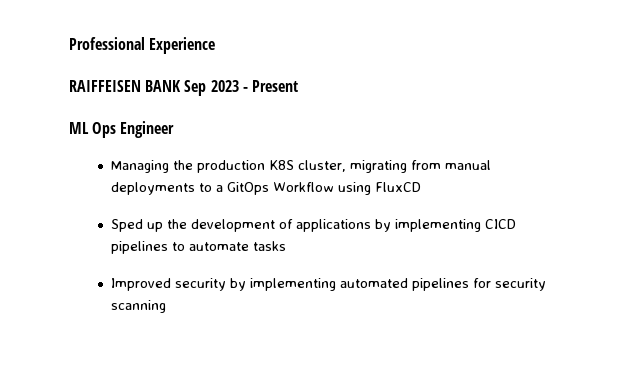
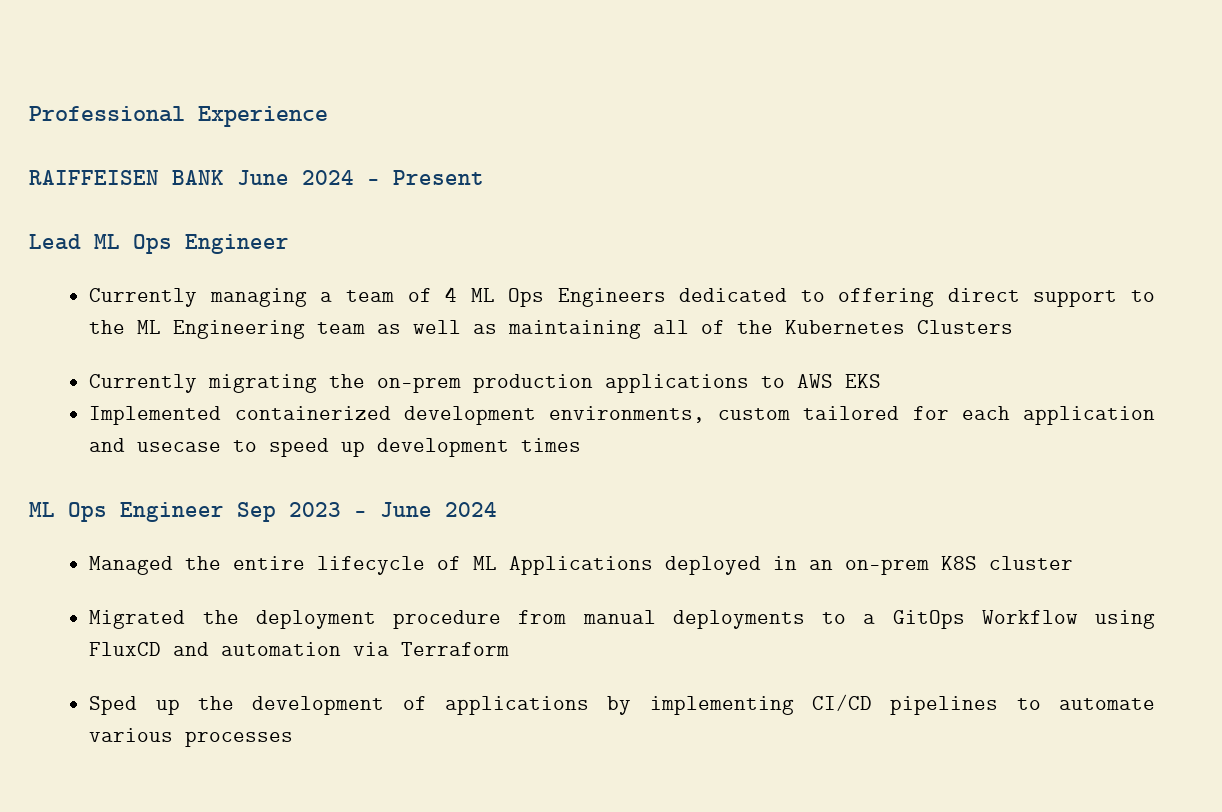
- RAIFFEISEN BANK Sep 2023 - Present
+ RAIFFEISEN BANK June 2024 - Present
- ML Ops Engineer
- Managing the production K8S cluster, migrating from manual deployments to a GitOps Workflow using FluxCD
+ Lead ML Ops Engineer
+ Currently managing a team of 4 ML Ops Engineers dedicated to offering direct support to the ML Engineering team as well as maintaining all of the Kubernetes Clusters
+ Currently migrating the on-prem production applications to AWS EKS
+ Implemented containerized development environments, custom tailored for each application and usecase to speed up development times
+ ML Ops Engineer Sep 2023 – June 2024
+ Managed the entire lifecycle of ML Applications deployed in an on-prem K8S cluster
+ Migrated the deployment procedure from manual deployments to a GitOps Workflow using FluxCD and automation via Terraform
- Sped up the development of applications by implementing CICD pipelines to automate tasks
- Improved security by implementing automated pipelines for security scanning
+ Sped up the development of applications by implementing CI/CD pipelines to automate various processes

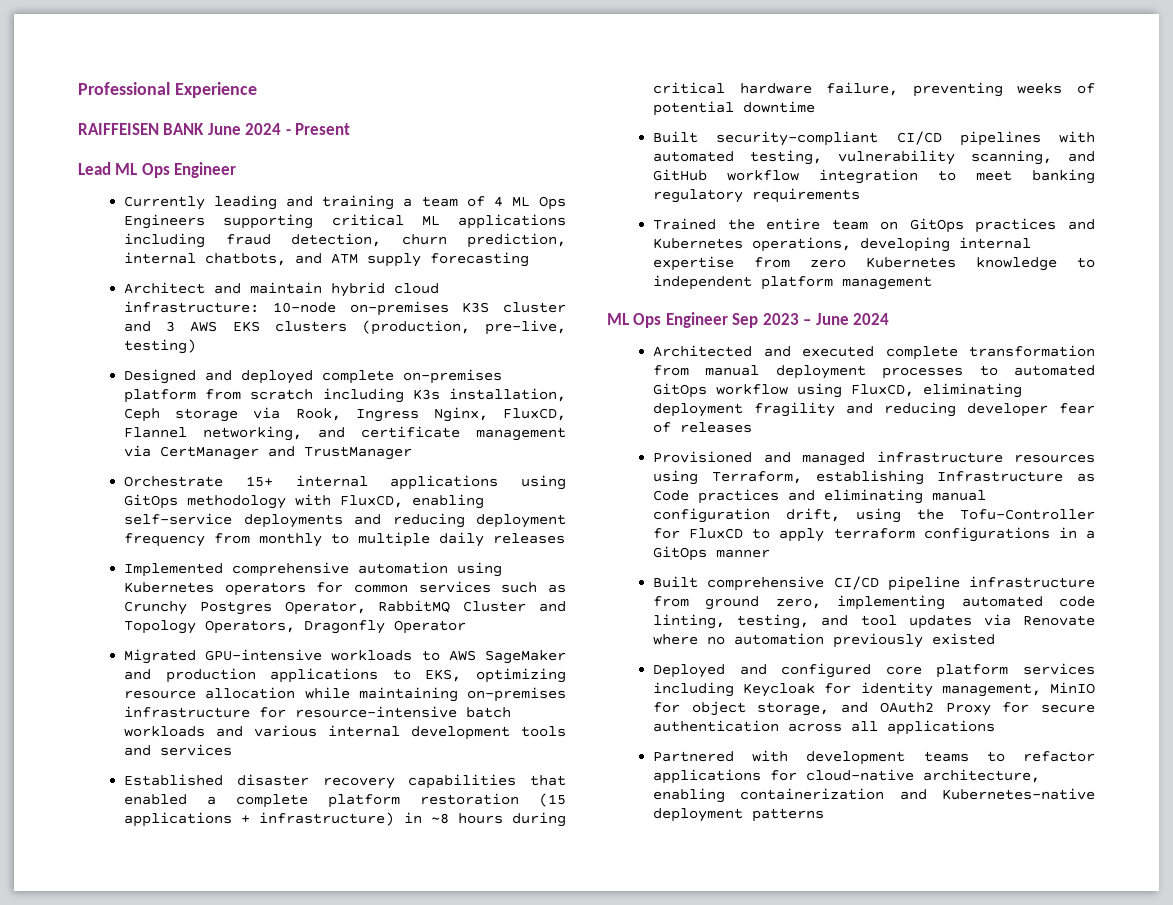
- Currently managing a team of 4 ML Ops Engineers dedicated to offering direct support to the ML Engineering team as well as maintaining all of the Kubernetes Clusters
- Currently migrating the on-prem production applications to AWS EKS
- Implemented containerized development environments, custom tailored for each application and usecase to speed up development times
+ Currently leading and training a team of 4 ML Ops Engineers supporting critical ML applications including fraud detection, churn prediction, internal chatbots, and ATM supply forecasting
+ Architect and maintain hybrid cloud infrastructure: 10-node on-premises K3S cluster and 3 AWS EKS clusters (production, pre-live, testing)
+ Designed and deployed complete on-premises platform from scratch including K3s installation, Ceph storage via Rook, Ingress Nginx, FluxCD, Flannel networking, and certificate management via CertManager and TrustManager
+ Orchestrate 15+ internal applications using GitOps methodology with FluxCD, enabling self-service deployments and reducing deployment frequency from monthly to multiple daily releases
+ Implemented comprehensive automation using Kubernetes operators for common services such as Crunchy Postgres Operator, RabbitMQ Cluster and Topology Operators, Dragonfly Operator
+ Migrated GPU-intensive workloads to AWS SageMaker and production applications to EKS, optimizing resource allocation while maintaining on-premises infrastructure for resource-intensive batch workloads and various internal development tools and services
+ Established disaster recovery capabilities that enabled a complete platform restoration (15 applications + infrastructure) in ~8 hours during critical hardware failure, preventing weeks of potential downtime
+ Built security-compliant CI/CD pipelines with automated testing, vulnerability scanning, and GitHub workflow integration to meet banking regulatory requirements
+ Trained the entire team on GitOps practices and Kubernetes operations, developing internal expertise from zero Kubernetes knowledge to independent platform management
- Managed the entire lifecycle of ML Applications deployed in an on-prem K8S cluster
- Migrated the deployment procedure from manual deployments to a GitOps Workflow using FluxCD and automation via Terraform
- Sped up the development of applications by implementing CI/CD pipelines to automate various processes
+ Architected and executed complete transformation from manual deployment processes to automated GitOps workflow using FluxCD, eliminating deployment fragility and reducing developer fear of releases
+ Provisioned and managed infrastructure resources using Terraform, establishing Infrastructure as Code practices and eliminating manual configuration drift, using the Tofu-Controller for FluxCD to apply terraform configurations in a GitOps manner
+ Built comprehensive CI/CD pipeline infrastructure from ground zero, implementing automated code linting, testing, and tool updates via Renovate where no automation previously existed
+ Deployed and configured core platform services including Keycloak for identity management, MinIO for object storage, and OAuth2 Proxy for secure authentication across all applications
+ Partnered with development teams to refactor applications for cloud-native architecture, enabling containerization and Kubernetes-native deployment patterns

